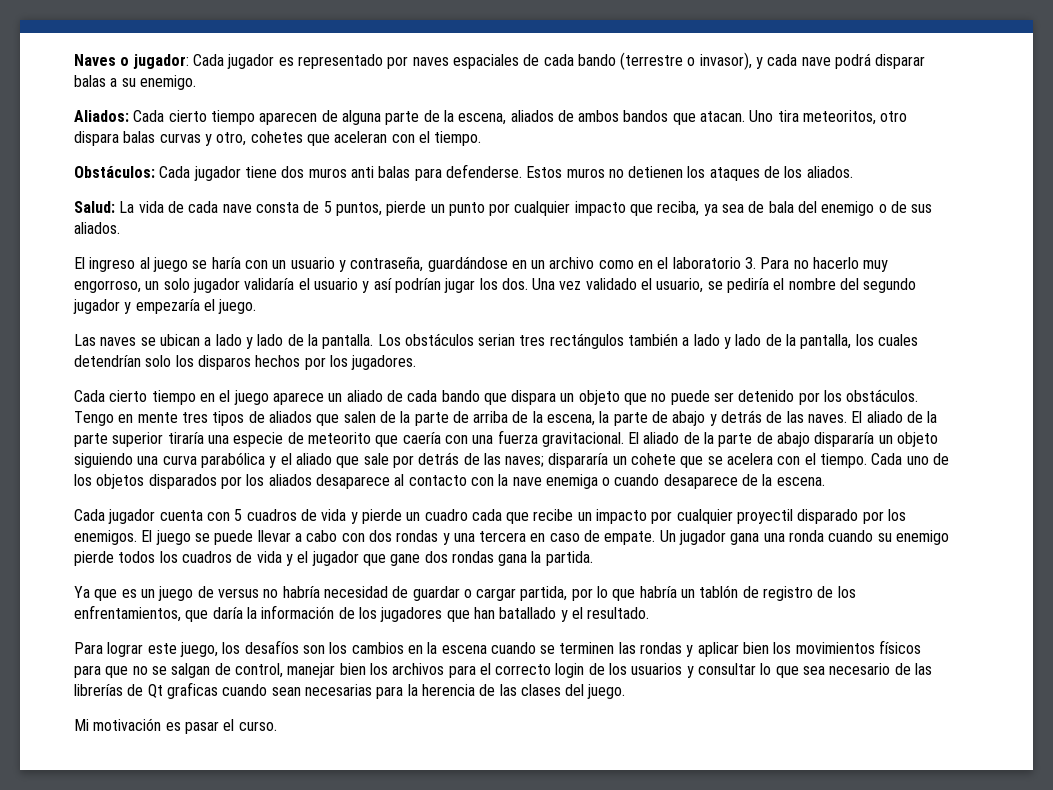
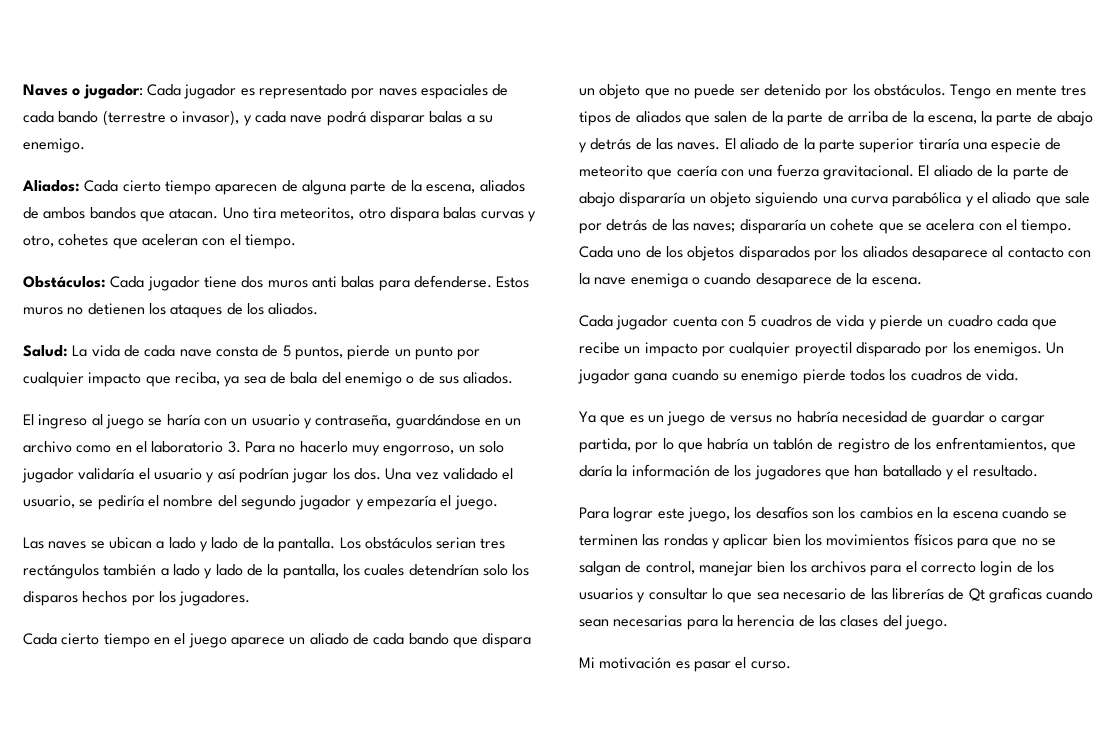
- El juego se puede llevar a cabo con dos rondas y una tercera en caso de empate.
- Un jugador gana una ronda cuando su enemigo pierde todos los cuadros de vida y el jugador que gane dos rondas gana la partida.
+ Un jugador gana cuando su enemigo pierde todos los cuadros de vida.

